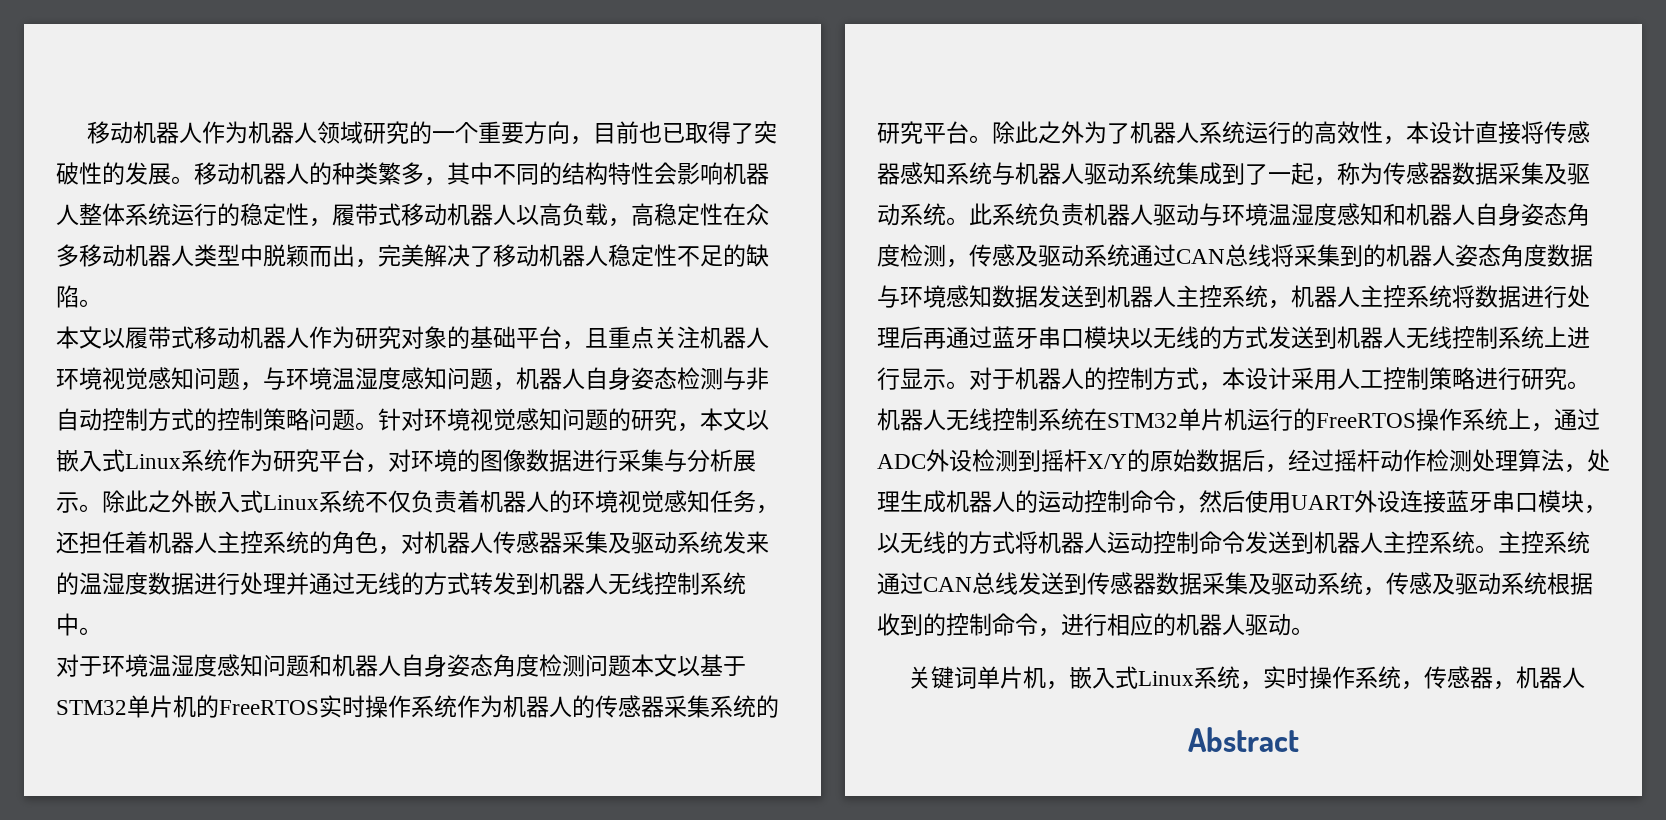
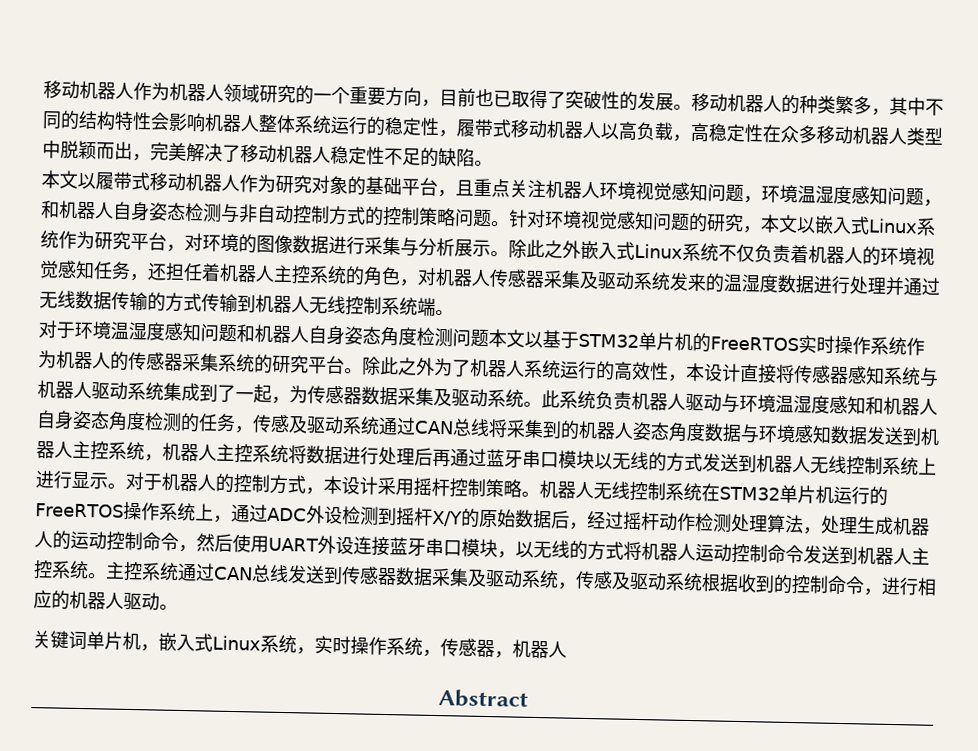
- 本文以履带式移动机器人作为研究对象的基础平台，且重点关注机器人环境视觉感知问题，与环境温湿度感知问题，机器人自身姿态检测与非自动控制方式的控制策略问题。
+ 本文以履带式移动机器人作为研究对象的基础平台，且重点关注机器人环境视觉感知问题，环境温湿度感知问题，和机器人自身姿态检测与非自动控制方式的控制策略问题。
- 除此之外嵌入式Linux系统不仅负责着机器人的环境视觉感知任务，还担任着机器人主控系统的角色，对机器人传感器采集及驱动系统发来的温湿度数据进行处理并通过无线的方式转发到机器人无线控制系统中。
+ 除此之外嵌入式Linux系统不仅负责着机器人的环境视觉感知任务，还担任着机器人主控系统的角色，对机器人传感器采集及驱动系统发来的温湿度数据进行处理并通过无线数据传输的方式传输到机器人无线控制系统端。
- 除此之外为了机器人系统运行的高效性，本设计直接将传感器感知系统与机器人驱动系统集成到了一起，称为传感器数据采集及驱动系统。
+ 除此之外为了机器人系统运行的高效性，本设计直接将传感器感知系统与机器人驱动系统集成到了一起，为传感器数据采集及驱动系统。
- 此系统负责机器人驱动与环境温湿度感知和机器人自身姿态角度检测，传感及驱动系统通过CAN总线将采集到的机器人姿态角度数据与环境感知数据发送到机器人主控系统，机器人主控系统将数据进行处理后再通过蓝牙串口模块以无线的方式发送到机器人无线控制系统上进行显示。
+ 此系统负责机器人驱动与环境温湿度感知和机器人自身姿态角度检测的任务，传感及驱动系统通过CAN总线将采集到的机器人姿态角度数据与环境感知数据发送到机器人主控系统，机器人主控系统将数据进行处理后再通过蓝牙串口模块以无线的方式发送到机器人无线控制系统上进行显示。
- 对于机器人的控制方式，本设计采用人工控制策略进行研究。
+ 对于机器人的控制方式，本设计采用摇杆控制策略。

